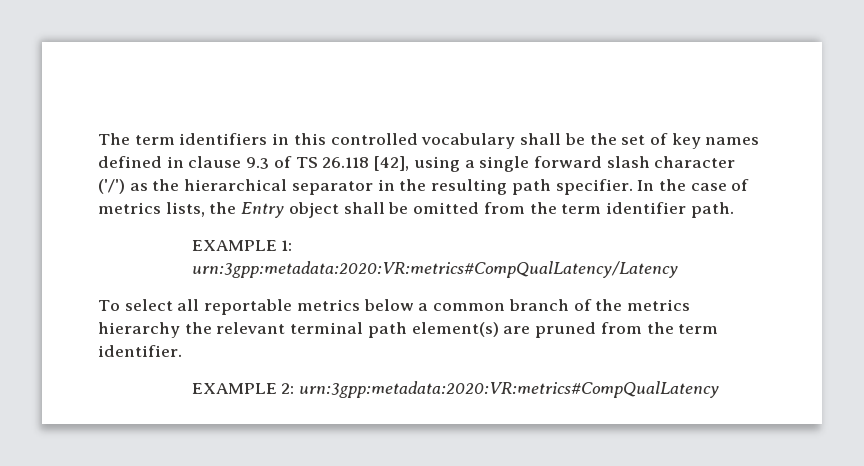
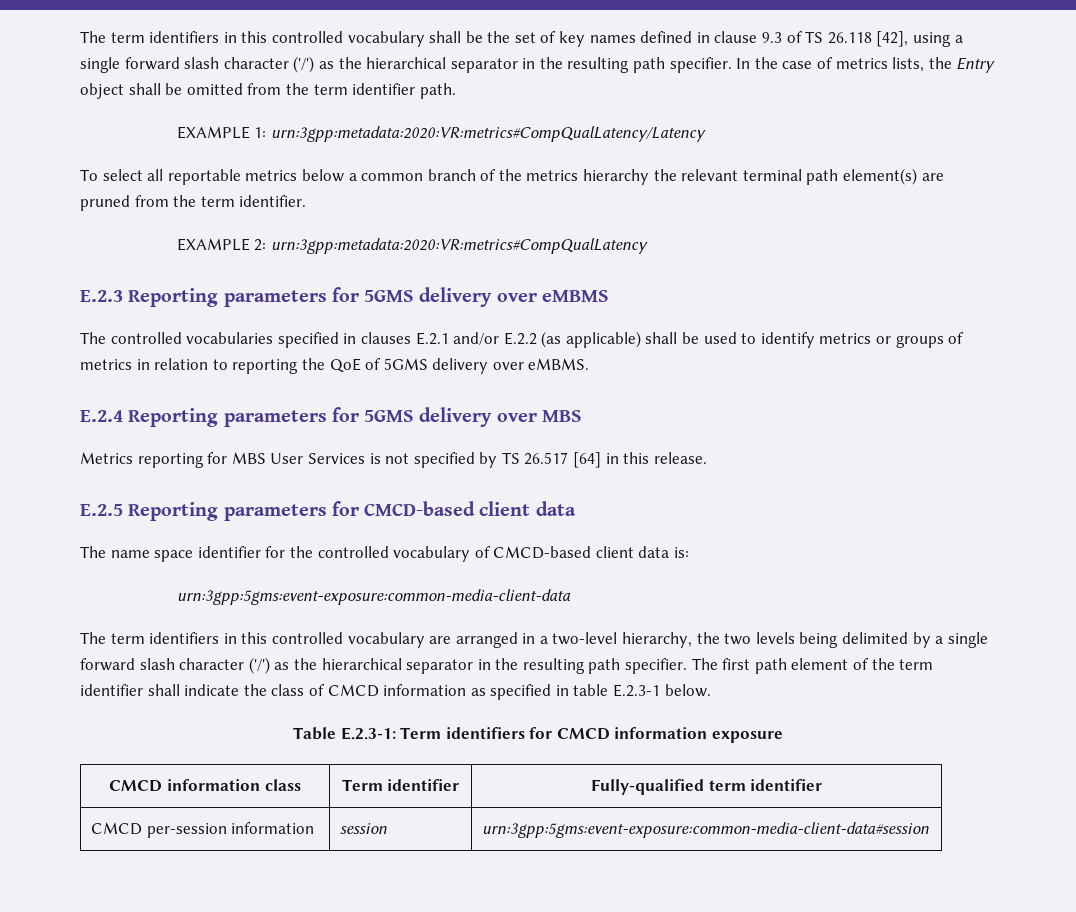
+ E.2.3 Reporting parameters for 5GMS delivery over eMBMS
+ The controlled vocabularies specified in clauses E.2.1 and/or E.2.2 (as applicable) shall be used to identify metrics or groups of metrics in relation to reporting the QoE of 5GMS delivery over eMBMS.
+ E.2.4 Reporting parameters for 5GMS delivery over MBS
+ Metrics reporting for MBS User Services is not specified by TS 26.517 [64] in this release.
+ E.2.5 Reporting parameters for CMCD-based client data
+ The name space identifier for the controlled vocabulary of CMCD-based client data is:
+ urn:3gpp:5gms:event-exposure:common-media-client-data
+ The term identifiers in this controlled vocabulary are arranged in a two-level hierarchy, the two levels being delimited by a single forward slash character ('/') as the hierarchical separator in the resulting path specifier. The first path element of the term identifier shall indicate the class of CMCD information as specified in table E.2.3-1 below.
+ Table E.2.3-1: Term identifiers for CMCD information exposure
+ CMCD information class | Term identifier | Fully-qualified term identifier
+ CMCD per-session information | session | urn:3gpp:5gms:event-exposure:common-media-client-data#session

